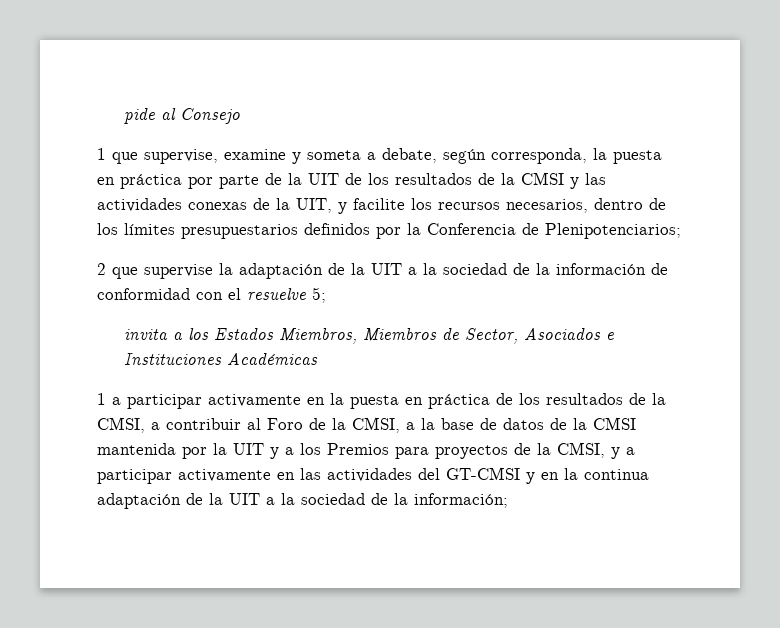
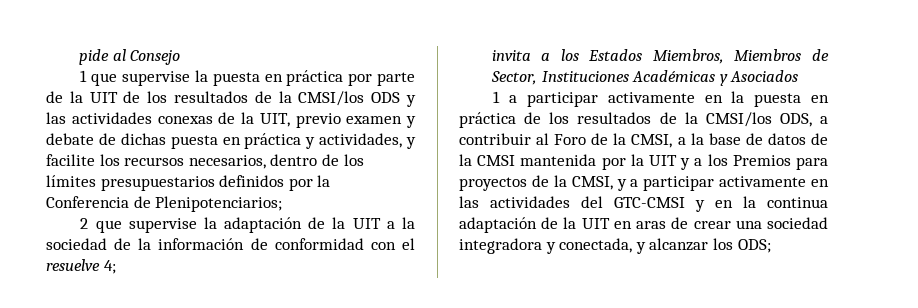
- 1 que supervise, examine y someta a debate, según corresponda, la puesta en práctica por parte de la UIT de los resultados de la CMSI y las actividades conexas de la UIT, y facilite los recursos necesarios, dentro de los límites presupuestarios definidos por la Conferencia de Plenipotenciarios;
+ 1 que supervise la puesta en práctica por parte de la UIT de los resultados de la CMSI/los ODS y las actividades conexas de la UIT, previo examen y debate de dichas puesta en práctica y actividades, y facilite los recursos necesarios, dentro de los límites presupuestarios definidos por la Conferencia de Plenipotenciarios;
- 2 que supervise la adaptación de la UIT a la sociedad de la información de conformidad con el resuelve 5;
+ 2 que supervise la adaptación de la UIT a la sociedad de la información de conformidad con el resuelve 4;
- invita a los Estados Miembros, Miembros de Sector, Asociados e Instituciones Académicas
+ invita a los Estados Miembros, Miembros de Sector, Instituciones Académicas y Asociados
- 1 a participar activamente en la puesta en práctica de los resultados de la CMSI, a contribuir al Foro de la CMSI, a la base de datos de la CMSI mantenida por la UIT y a los Premios para proyectos de la CMSI, y a participar activamente en las actividades del GT-CMSI y en la continua adaptación de la UIT a la sociedad de la información;
+ 1 a participar activamente en la puesta en práctica de los resultados de la CMSI/los ODS, a contribuir al Foro de la CMSI, a la base de datos de la CMSI mantenida por la UIT y a los Premios para proyectos de la CMSI, y a participar activamente en las actividades del GTC-CMSI y en la continua adaptación de la UIT en aras de crear una sociedad integradora y conectada, y alcanzar los ODS;

